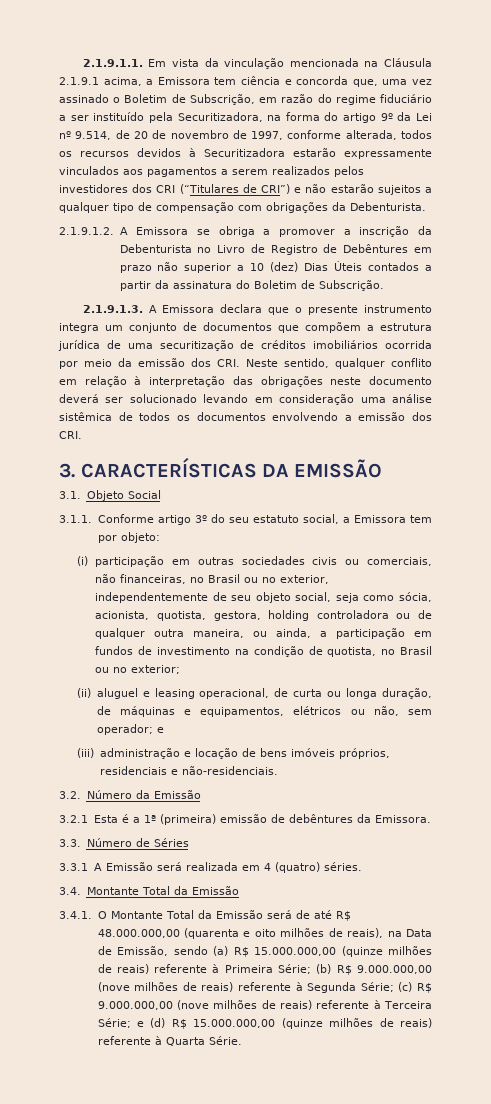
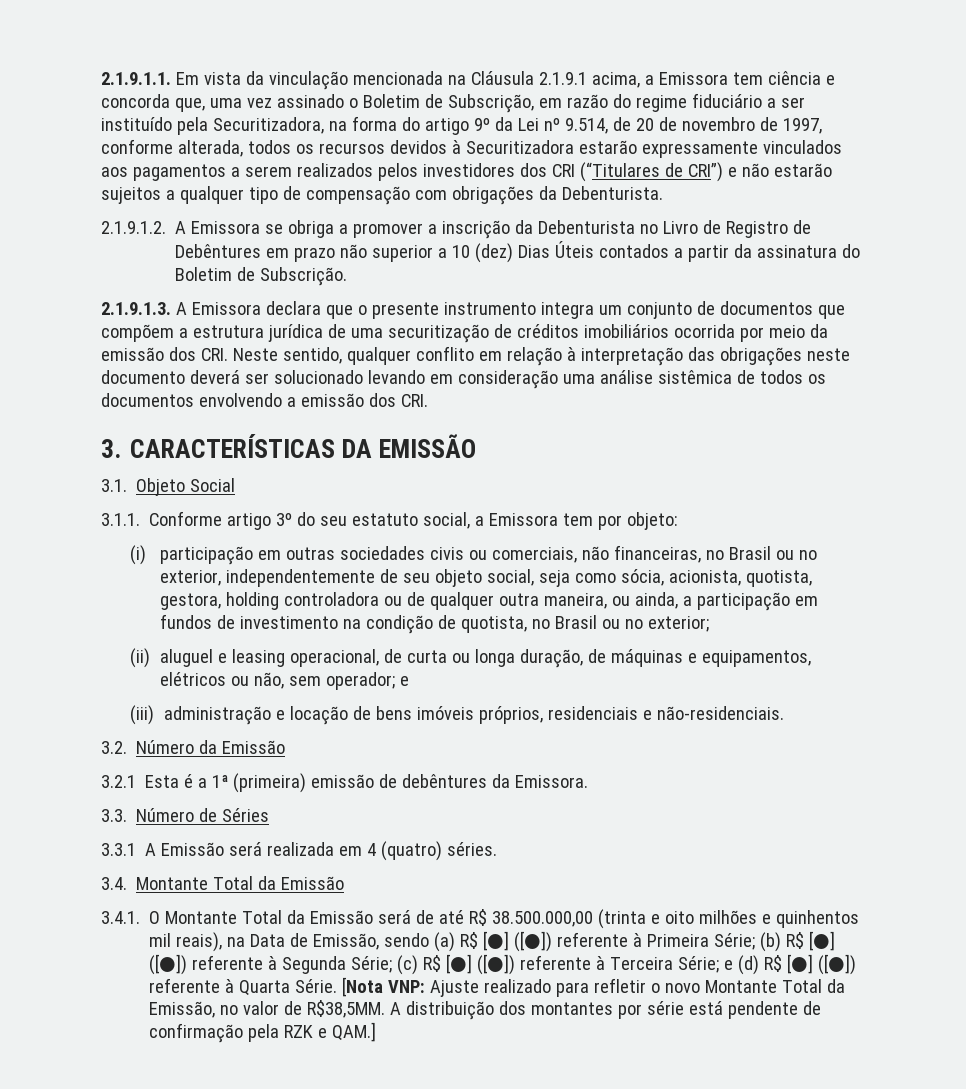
- 3.4.1. O Montante Total da Emissão será de até R$ 48.000.000,00 (quarenta e oito milhões de reais), na Data de Emissão, sendo (a) R$ 15.000.000,00 (quinze milhões de reais) referente à Primeira Série; (b) R$ 9.000.000,00 (nove milhões de reais) referente à Segunda Série; (c) R$ 9.000.000,00 (nove milhões de reais) referente à Terceira Série; e (d) R$ 15.000.000,00 (quinze milhões de reais) referente à Quarta Série.
+ 3.4.1. O Montante Total da Emissão será de até R$ 38.500.000,00 (trinta e oito milhões e quinhentos mil reais), na Data de Emissão, sendo (a) R$ [●] ([●]) referente à Primeira Série; (b) R$ [●] ([●]) referente à Segunda Série; (c) R$ [●] ([●]) referente à Terceira Série; e (d) R$ [●] ([●]) referente à Quarta Série. [Nota VNP: Ajuste realizado para refletir o novo Montante Total da Emissão, no valor de R$38,5MM. A distribuição dos montantes por série está pendente de confirmação pela RZK e QAM.]

